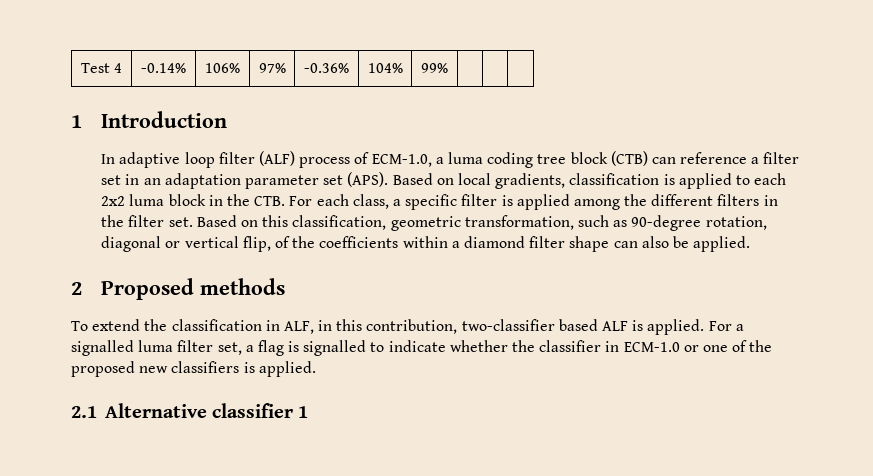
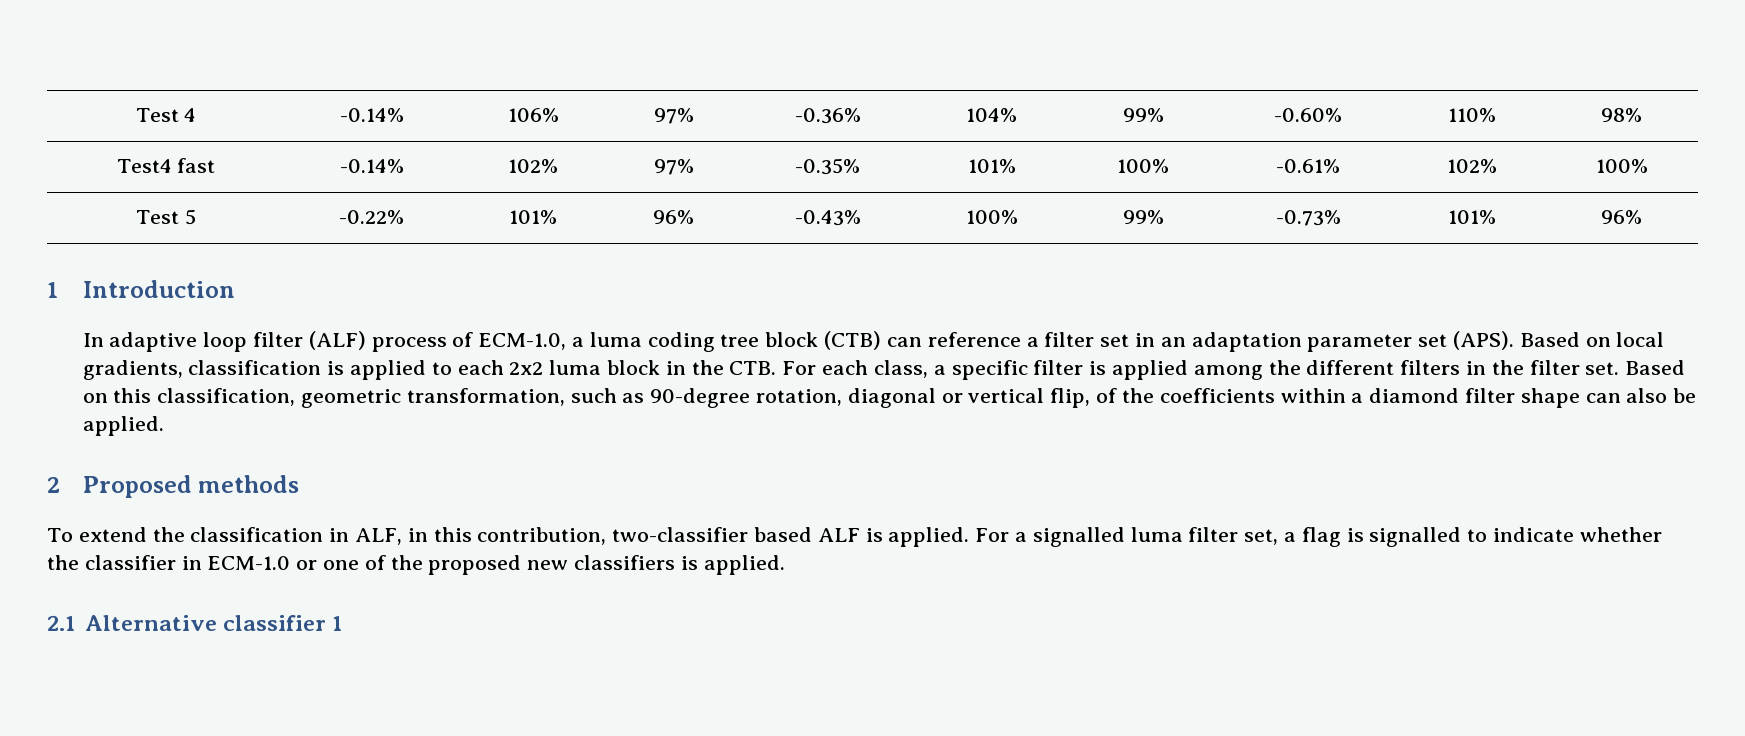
- Test 4 | -0.14% | 106% | 97% | -0.36% | 104% | 99% | | |
+ Test 4 | -0.14% | 106% | 97% | -0.36% | 104% | 99% | -0.60% | 110% | 98%
+ Test4 fast | -0.14% | 102% | 97% | -0.35% | 101% | 100% | -0.61% | 102% | 100%
+ Test 5 | -0.22% | 101% | 96% | -0.43% | 100% | 99% | -0.73% | 101% | 96%

